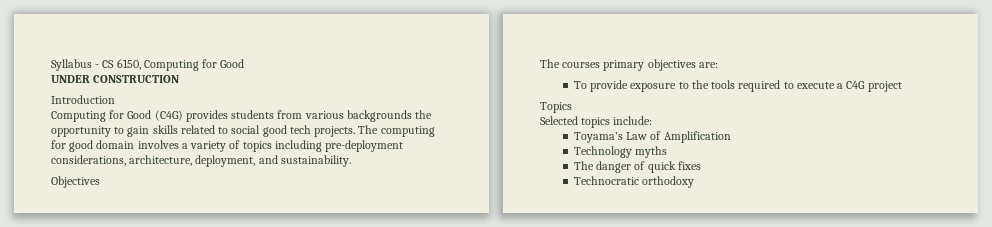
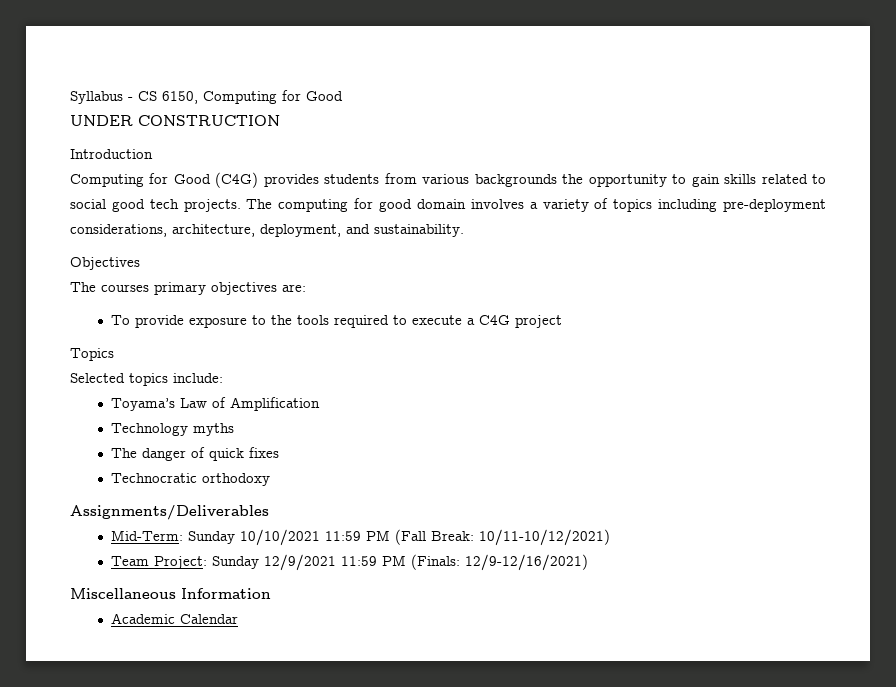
+ Assignments/Deliverables
+ Mid-Term: Sunday 10/10/2021 11:59 PM (Fall Break: 10/11-10/12/2021)
+ Team Project: Sunday 12/9/2021 11:59 PM (Finals: 12/9-12/16/2021)
+ Miscellaneous Information
+ Academic Calendar

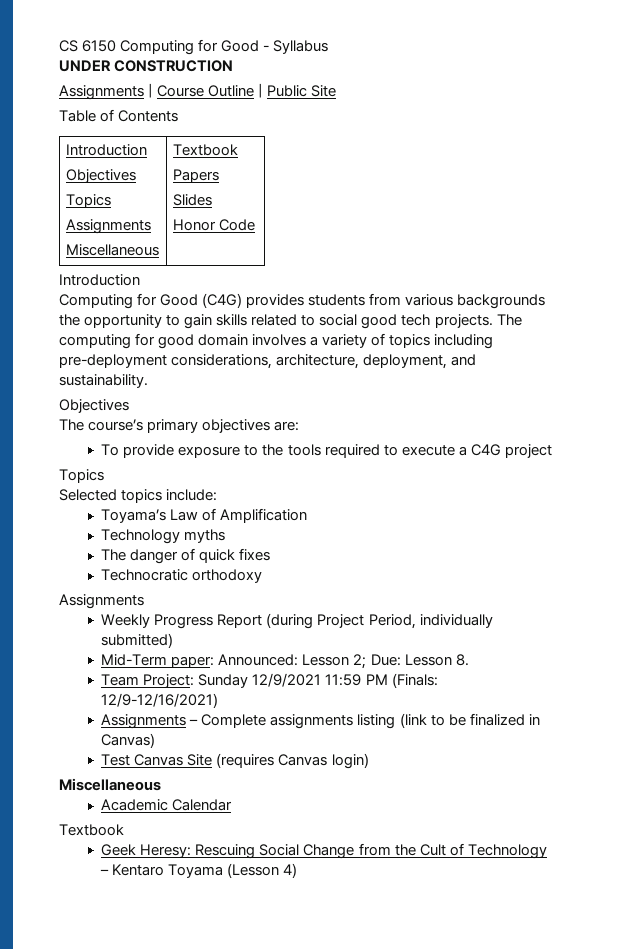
- Syllabus - CS 6150, Computing for Good
+ CS 6150 Computing for Good - Syllabus
+ Assignments | Course Outline | Public Site
+ Table of Contents
+ Introduction
+ Objectives
+ Topics
+ Assignments
+ Miscellaneous | Textbook
+ Papers
+ Slides
+ Honor Code
- The courses primary objectives are:
+ The course’s primary objectives are:
  Technocratic orthodoxy
- Assignments/Deliverables
- Mid-Term: Sunday 10/10/2021 11:59 PM (Fall Break: 10/11-10/12/2021)
+ Assignments
+ Weekly Progress Report (during Project Period, individually submitted)
+ Mid-Term paper: Announced: Lesson 2; Due: Lesson 8.
- Miscellaneous Information
+ Assignments – Complete assignments listing (link to be finalized in Canvas)
+ Test Canvas Site (requires Canvas login)
+ Miscellaneous
  Academic Calendar
+ Textbook
+ Geek Heresy: Rescuing Social Change from the Cult of Technology – Kentaro Toyama (Lesson 4)

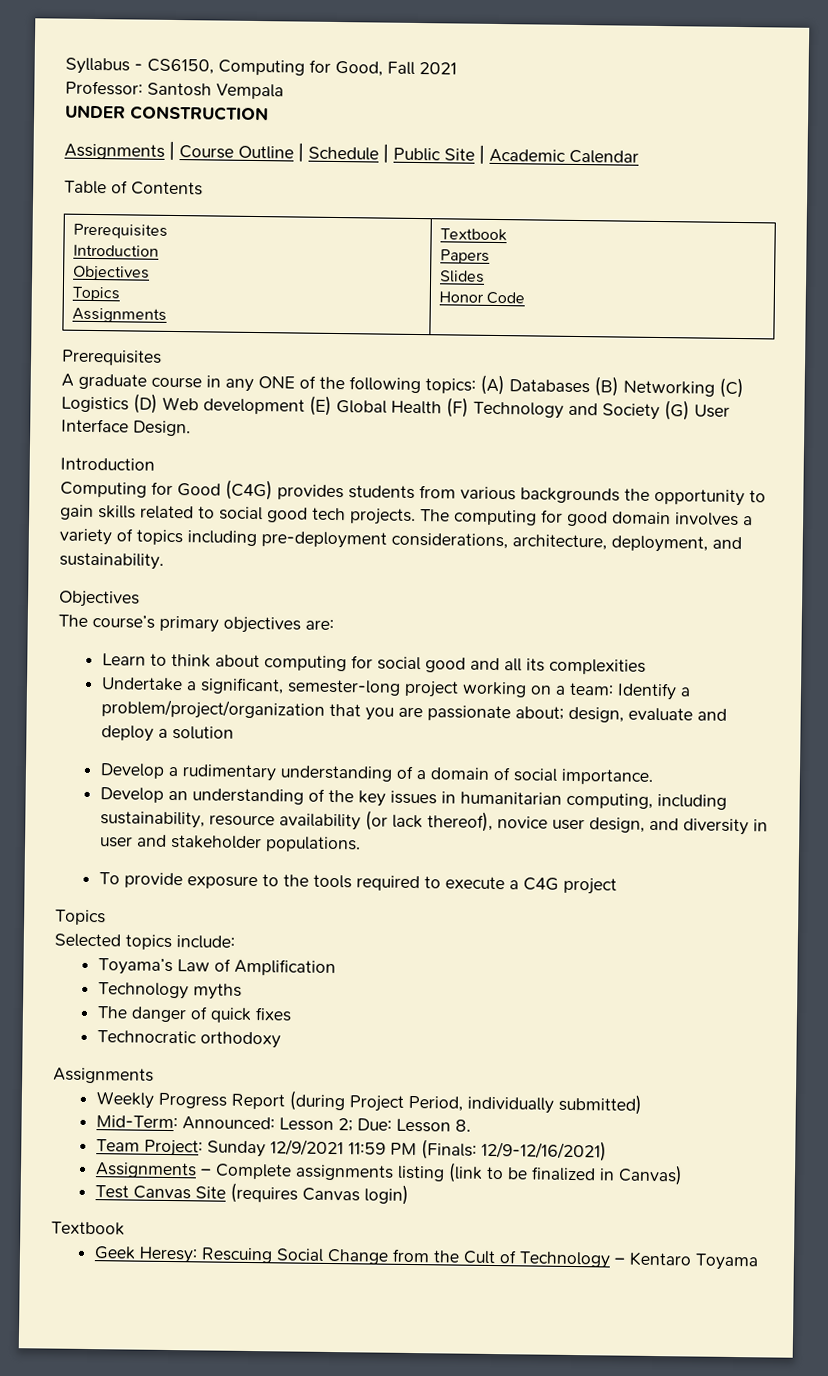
- CS 6150 Computing for Good - Syllabus
+ Syllabus - CS6150, Computing for Good, Fall 2021
+ Professor: Santosh Vempala
- Assignments | Course Outline | Public Site
+ Assignments | Course Outline | Schedule | Public Site | Academic Calendar
  Table of Contents
+ Prerequisites
  Introduction
  Objectives
  Topics
- Assignments
- Miscellaneous | Textbook
+ Assignments | Textbook
  Papers
  Slides
  Honor Code
+ Prerequisites
+ A graduate course in any ONE of the following topics: (A) Databases (B) Networking (C) Logistics (D) Web development (E) Global Health (F) Technology and Society (G) User Interface Design.
+ Learn to think about computing for social good and all its complexities
+ Undertake a significant, semester-long project working on a team: Identify a problem/project/organization that you are passionate about; design, evaluate and deploy a solution
+ Develop a rudimentary understanding of a domain of social importance.
+ Develop an understanding of the key issues in humanitarian computing, including sustainability, resource availability (or lack thereof), novice user design, and diversity in user and stakeholder populations.
- Mid-Term paper: Announced: Lesson 2; Due: Lesson 8.
+ Mid-Term: Announced: Lesson 2; Due: Lesson 8.
  Test Canvas Site (requires Canvas login)
- Miscellaneous
- Academic Calendar
- Geek Heresy: Rescuing Social Change from the Cult of Technology – Kentaro Toyama (Lesson 4)
+ Geek Heresy: Rescuing Social Change from the Cult of Technology – Kentaro Toyama

